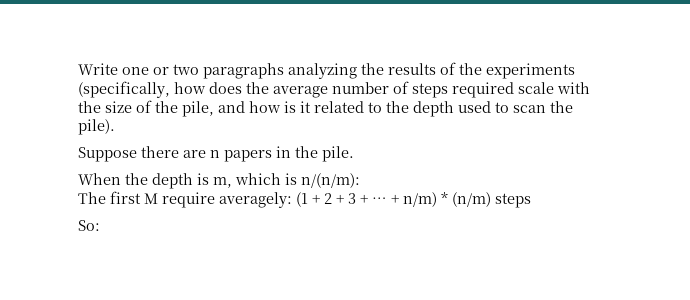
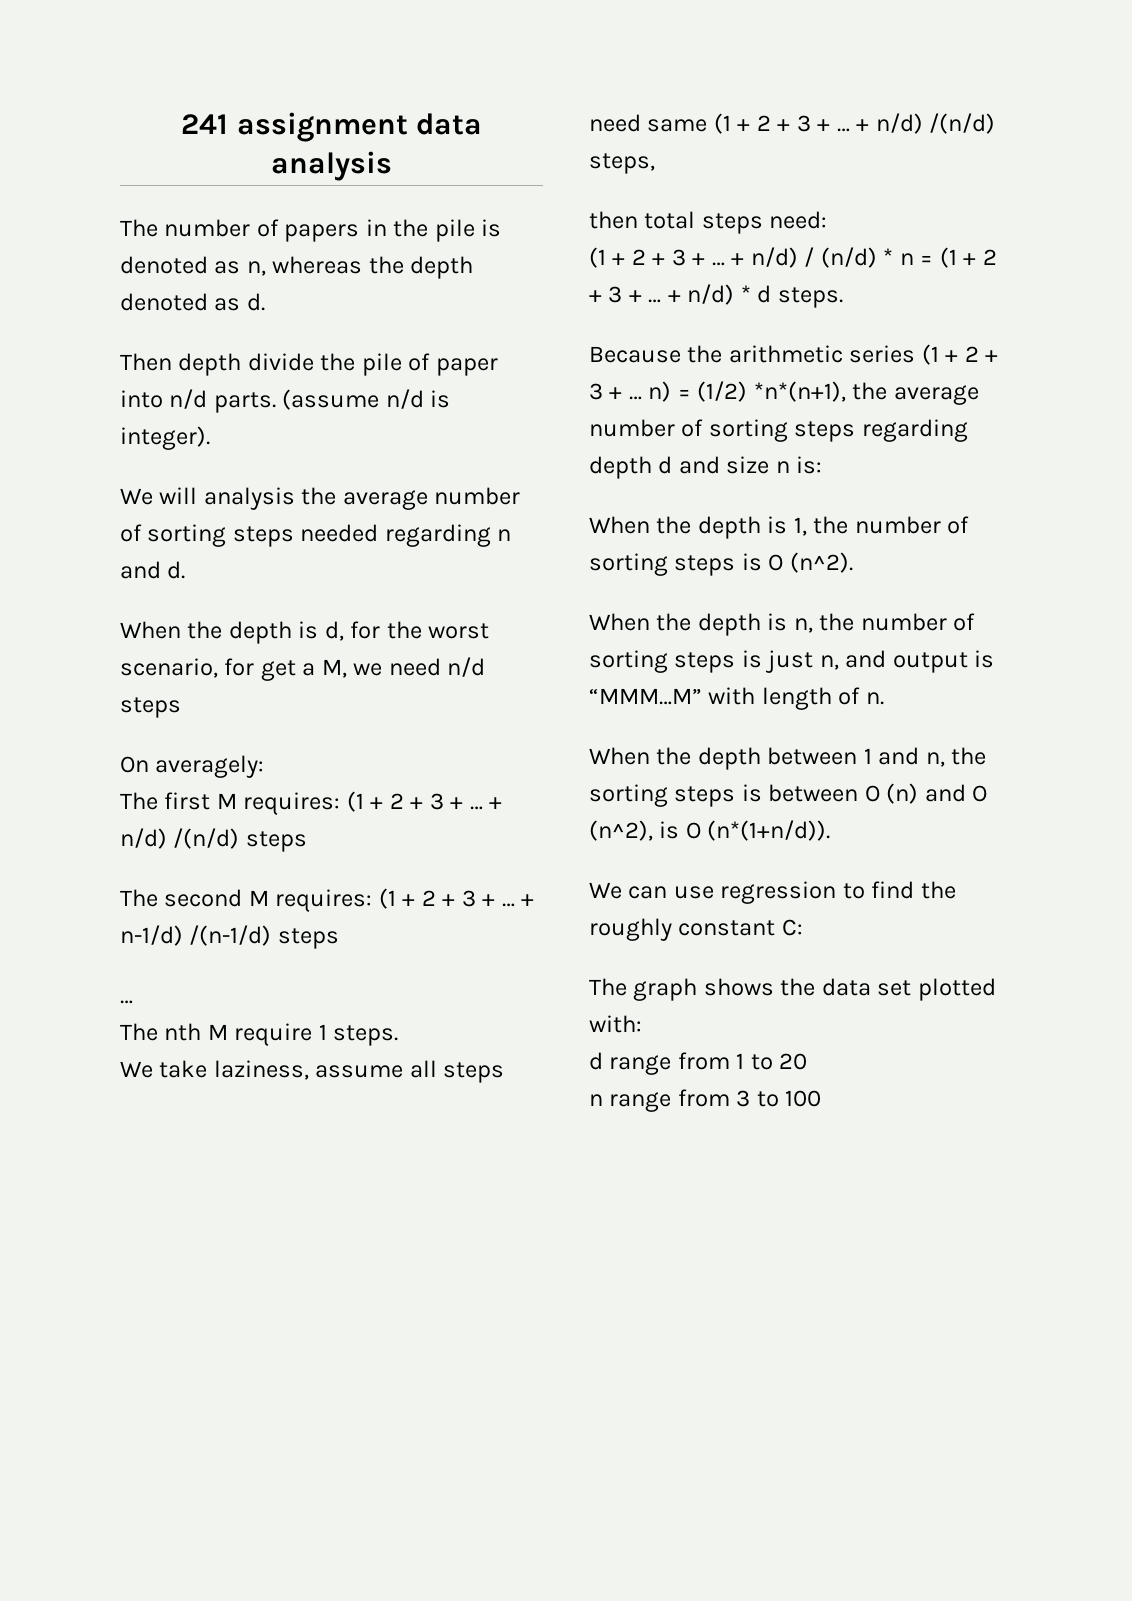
- Write one or two paragraphs analyzing the results of the experiments (specifically, how does the average number of steps required scale with the size of the pile, and how is it related to the depth used to scan the pile).
- Suppose there are n papers in the pile.
- When the depth is m, which is n/(n/m):
+ 241 assignment data analysis
+ The number of papers in the pile is denoted as n, whereas the depth denoted as d.
+ Then depth divide the pile of paper into n/d parts. (assume n/d is integer).
+ We will analysis the average number of sorting steps needed regarding n and d.
+ When the depth is d, for the worst scenario, for get a M, we need n/d steps
+ On averagely:
- The first M require averagely: (1 + 2 + 3 + … + n/m) * (n/m) steps
- So:
+ The first M requires: (1 + 2 + 3 + … + n/d) /(n/d) steps
+ The second M requires: (1 + 2 + 3 + … + n-1/d) /(n-1/d) steps
+ …
+ The nth M require 1 steps.
+ We take laziness, assume all steps need same (1 + 2 + 3 + … + n/d) /(n/d) steps,
+ then total steps need:
+ (1 + 2 + 3 + … + n/d) / (n/d) * n = (1 + 2 + 3 + … + n/d) * d steps.
+ Because the arithmetic series (1 + 2 + 3 + … n) = (1/2) *n*(n+1), the average number of sorting steps regarding depth d and size n is:
+ When the depth is 1, the number of sorting steps is O (n^2).
+ When the depth is n, the number of sorting steps is just n, and output is “MMM…M” with length of n.
+ When the depth between 1 and n, the sorting steps is between O (n) and O (n^2), is O (n*(1+n/d)).
+ We can use regression to find the roughly constant C:
+ The graph shows the data set plotted with:
+ d range from 1 to 20
+ n range from 3 to 100

